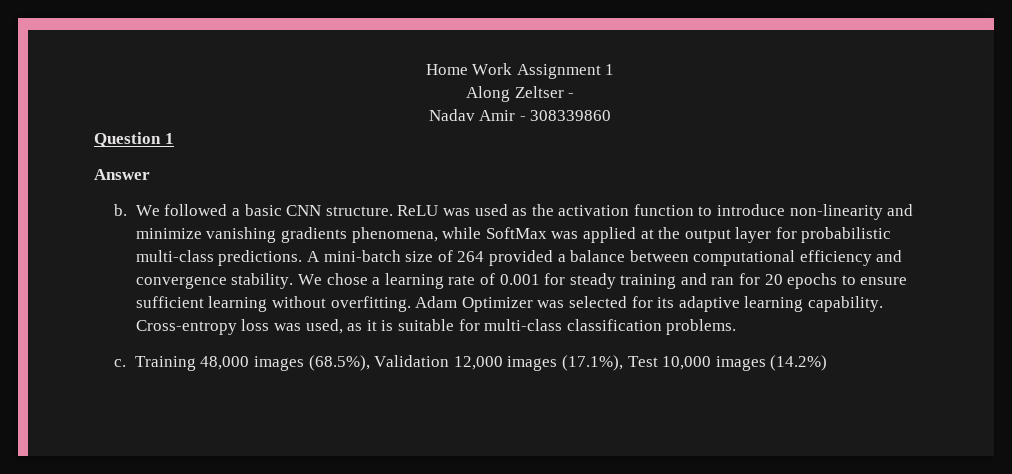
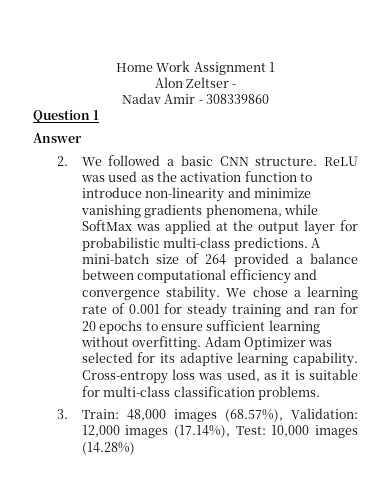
- Along Zeltser -
+ Alon Zeltser -
- b. We followed a basic CNN structure.
+ 2. We followed a basic CNN structure.
- c. Training 48,000 images (68.5%), Validation 12,000 images (17.1%), Test 10,000 images (14.2%)
+ 3. Train: 48,000 images (68.57%), Validation: 12,000 images (17.14%), Test: 10,000 images (14.28%)

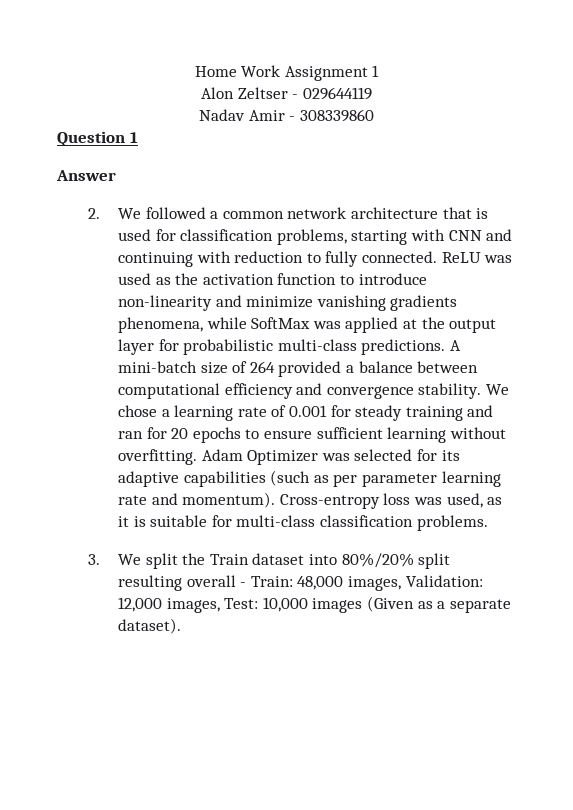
- Alon Zeltser -
+ Alon Zeltser - 029644119
- 2. We followed a basic CNN structure.
+ 2. We followed a common network architecture that is used for classification problems, starting with CNN and continuing with reduction to fully connected.
- Adam Optimizer was selected for its adaptive learning capability.
+ Adam Optimizer was selected for its adaptive capabilities (such as per parameter learning rate and momentum).
- 3. Train: 48,000 images (68.57%), Validation: 12,000 images (17.14%), Test: 10,000 images (14.28%)
+ 3. We split the Train dataset into 80%/20% split resulting overall - Train: 48,000 images, Validation: 12,000 images, Test: 10,000 images (Given as a separate dataset).

